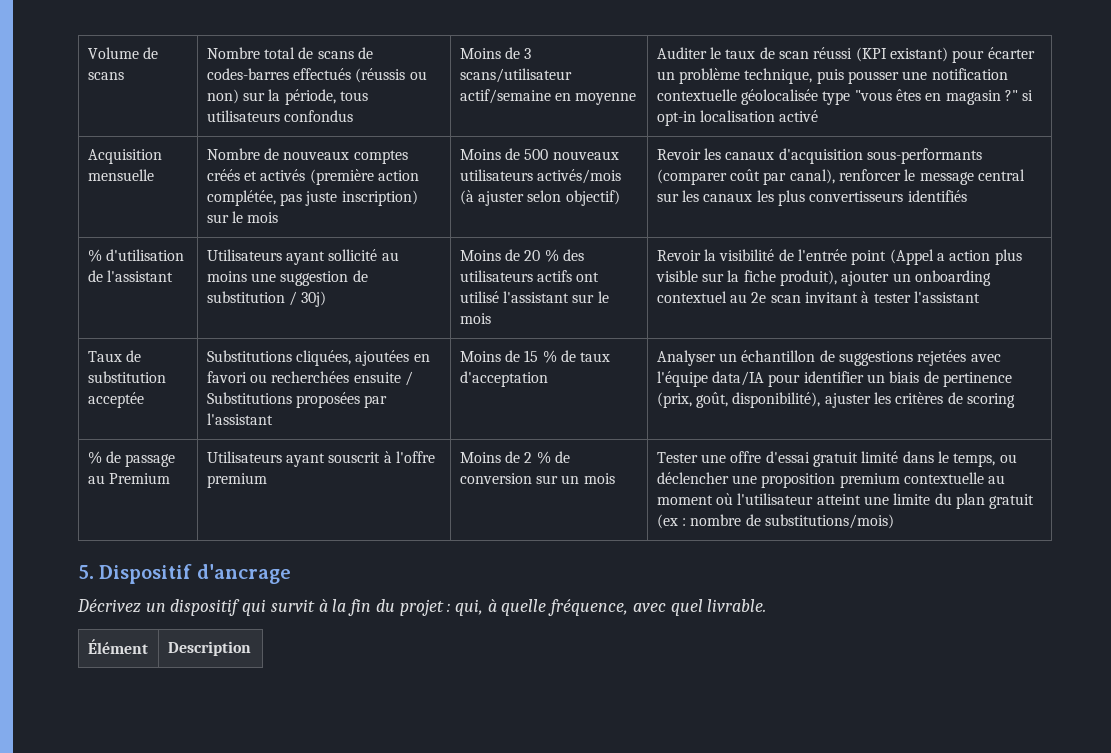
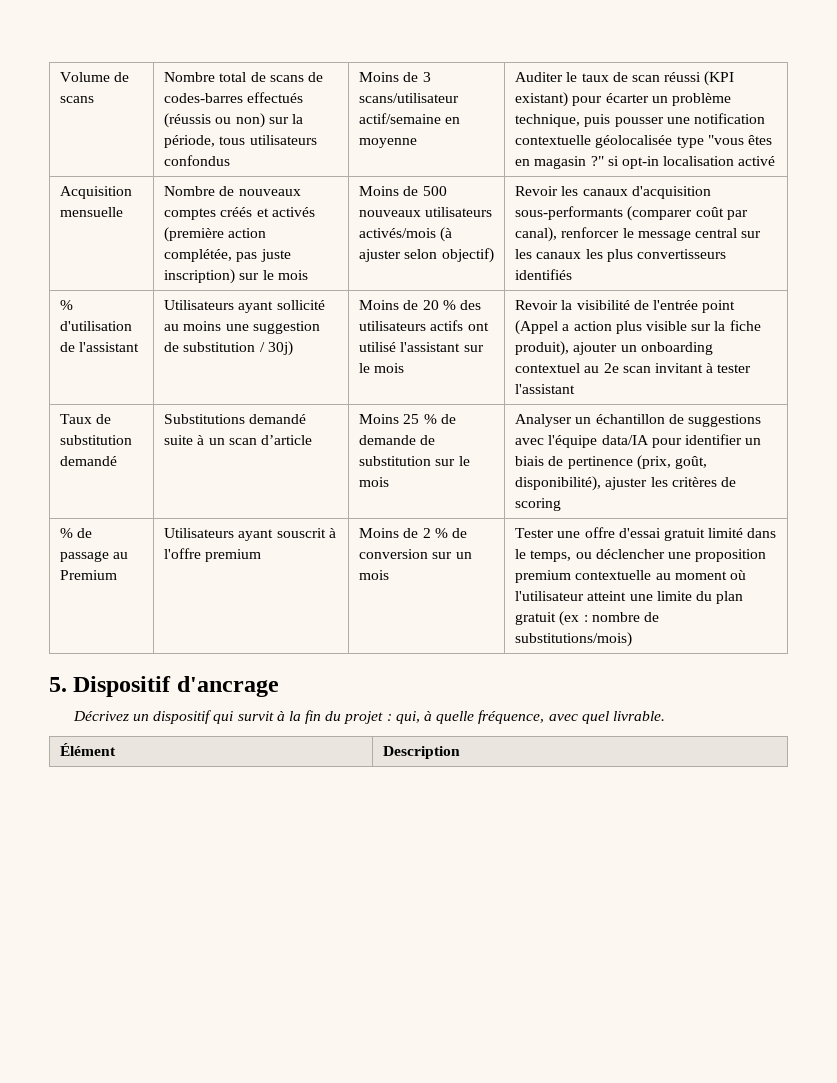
- Taux de substitution acceptée | Substitutions cliquées, ajoutées en favori ou recherchées ensuite / Substitutions proposées par l'assistant | Moins de 15 % de taux d'acceptation
+ Taux de substitution demandé | Substitutions demandé suite à un scan d’article | Moins 25 % de demande de substitution sur le mois
- Analyser un échantillon de suggestions rejetées avec l'équipe data/IA pour identifier un biais de pertinence (prix, goût, disponibilité), ajuster les critères de scoring
+ Analyser un échantillon de suggestions avec l'équipe data/IA pour identifier un biais de pertinence (prix, goût, disponibilité), ajuster les critères de scoring

